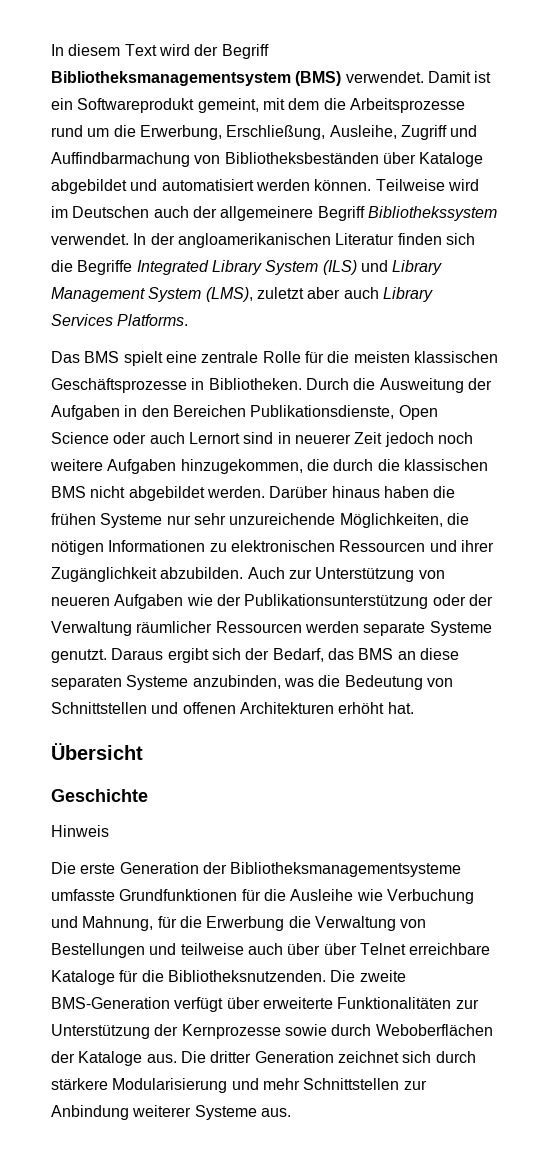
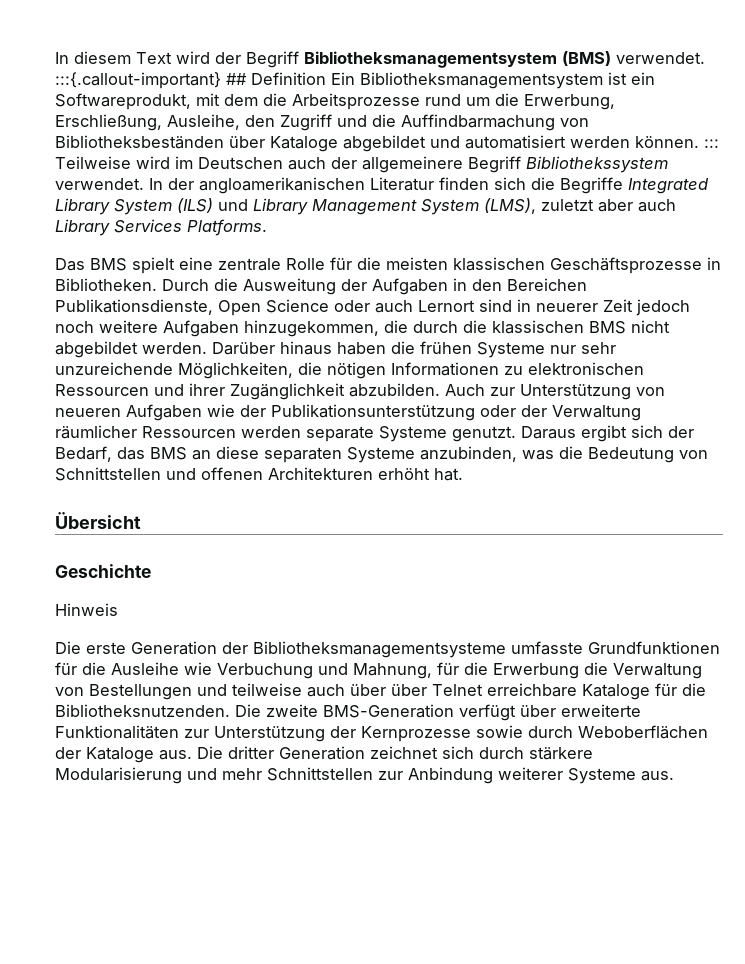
- In diesem Text wird der Begriff Bibliotheksmanagementsystem (BMS) verwendet. Damit ist ein Softwareprodukt gemeint, mit dem die Arbeitsprozesse rund um die Erwerbung, Erschließung, Ausleihe, Zugriff und Auffindbarmachung von Bibliotheksbeständen über Kataloge abgebildet und automatisiert werden können. Teilweise wird im Deutschen auch der allgemeinere Begriff Bibliothekssystem verwendet.
+ In diesem Text wird der Begriff Bibliotheksmanagementsystem (BMS) verwendet. :::{.callout-important} ## Definition Ein Bibliotheksmanagementsystem ist ein Softwareprodukt, mit dem die Arbeitsprozesse rund um die Erwerbung, Erschließung, Ausleihe, den Zugriff und die Auffindbarmachung von Bibliotheksbeständen über Kataloge abgebildet und automatisiert werden können. ::: Teilweise wird im Deutschen auch der allgemeinere Begriff Bibliothekssystem verwendet.

